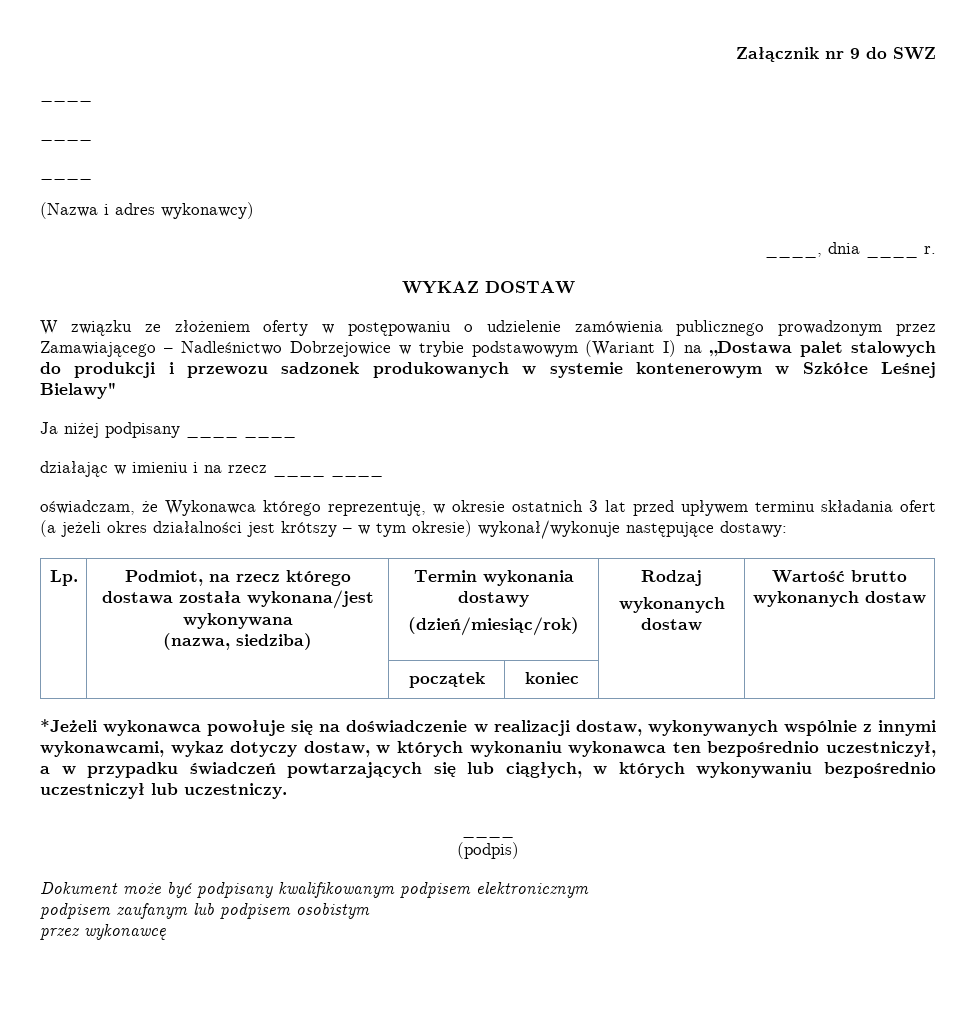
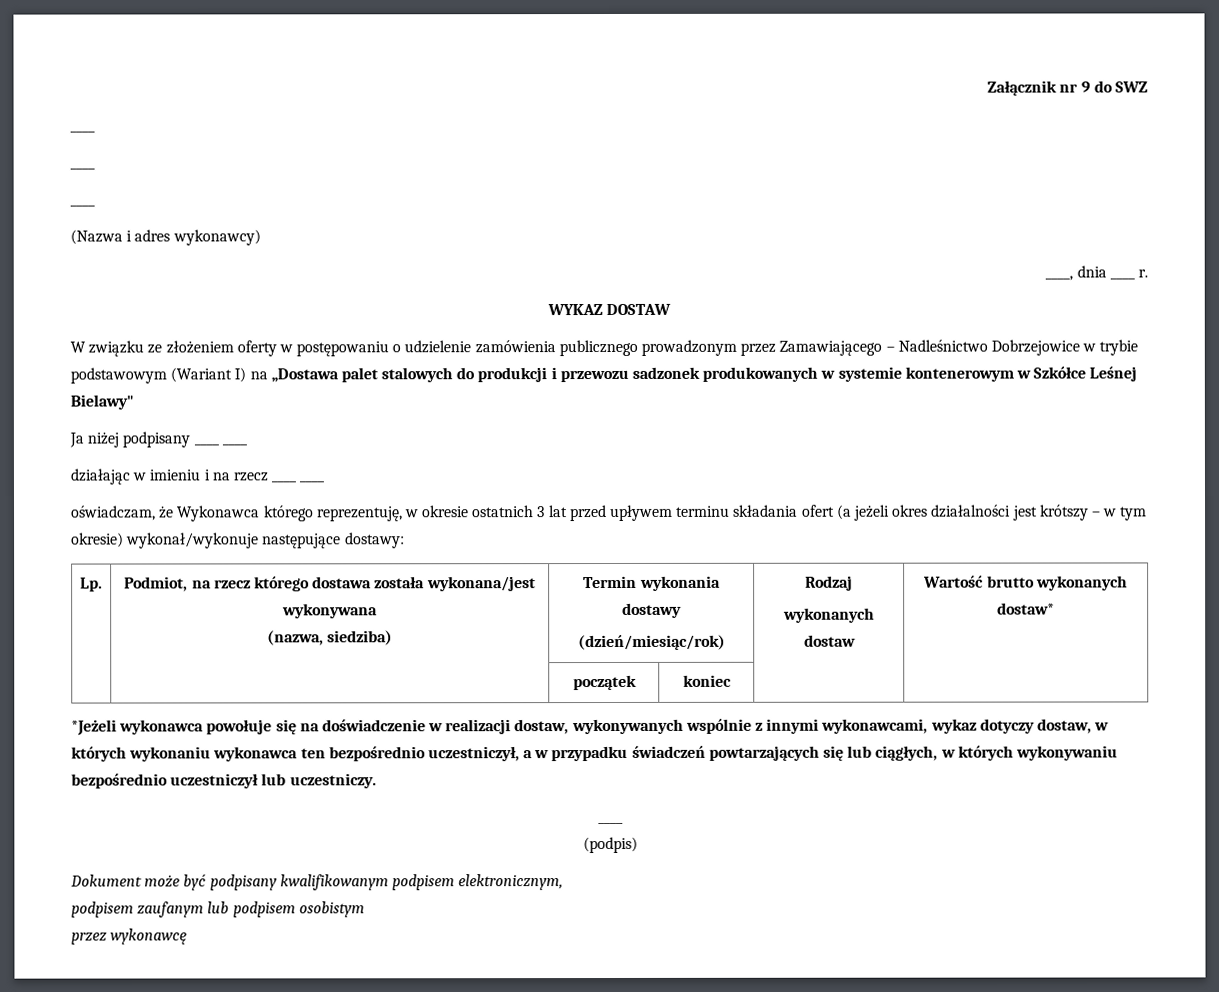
  Lp. | Podmiot, na rzecz którego dostawa została wykonana/jest wykonywana
  (nazwa, siedziba) | Termin wykonania dostawy
  (dzień/miesiąc/rok) | Rodzaj
- wykonanych dostaw | Wartość brutto wykonanych dostaw
+ wykonanych dostaw | Wartość brutto wykonanych dostaw*
- Dokument może być podpisany kwalifikowanym podpisem elektronicznym
+ Dokument może być podpisany kwalifikowanym podpisem elektronicznym,

